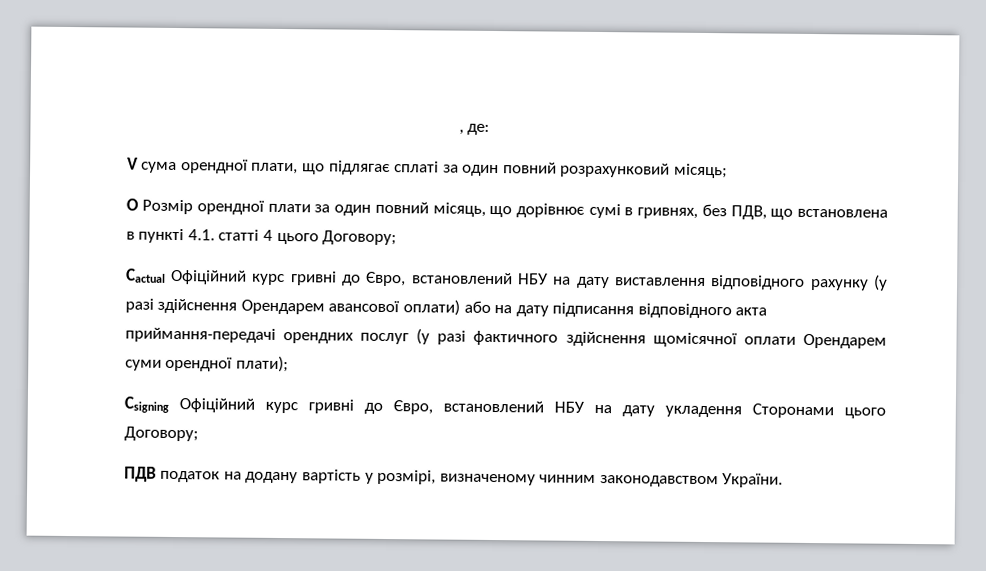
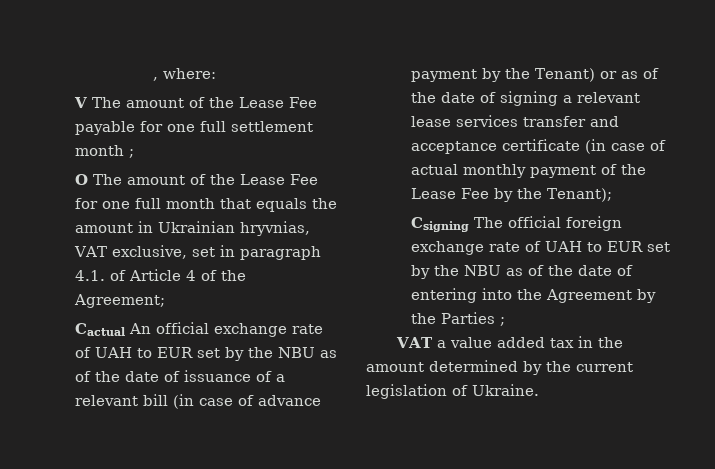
- , де:
+ , where:
- V сума орендної плати, що підлягає сплаті за один повний розрахунковий місяць;
- O Розмір орендної плати за один повний місяць, що дорівнює сумі в гривнях, без ПДВ, що встановлена в пункті 4.1. статті 4 цього Договору;
- Сactual Офіційний курс гривні до Євро, встановлений НБУ на дату виставлення відповідного рахунку (у разі здійснення Орендарем авансової оплати) або на дату підписання відповідного акта приймання-передачі орендних послуг (у разі фактичного здійснення щомісячної оплати Орендарем суми орендної плати);
- Сsigning Офіційний курс гривні до Євро, встановлений НБУ на дату укладення Сторонами цього Договору;
- ПДВ податок на додану вартість у розмірі, визначеному чинним законодавством України.
+ V The amount of the Lease Fee payable for one full settlement month ;
+ O The amount of the Lease Fee for one full month that equals the amount in Ukrainian hryvnias, VAT exclusive, set in paragraph 4.1. of Article 4 of the Agreement;
+ Сactual An official exchange rate of UAH to EUR set by the NBU as of the date of issuance of a relevant bill (in case of advance payment by the Tenant) or as of the date of signing a relevant lease services transfer and acceptance certificate (in case of actual monthly payment of the Lease Fee by the Tenant);
+ Сsigning The official foreign exchange rate of UAH to EUR set by the NBU as of the date of entering into the Agreement by the Parties ;
+ VAT a value added tax in the amount determined by the current legislation of Ukraine.

